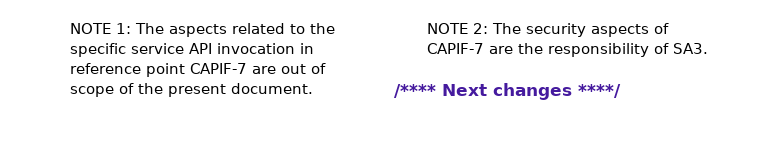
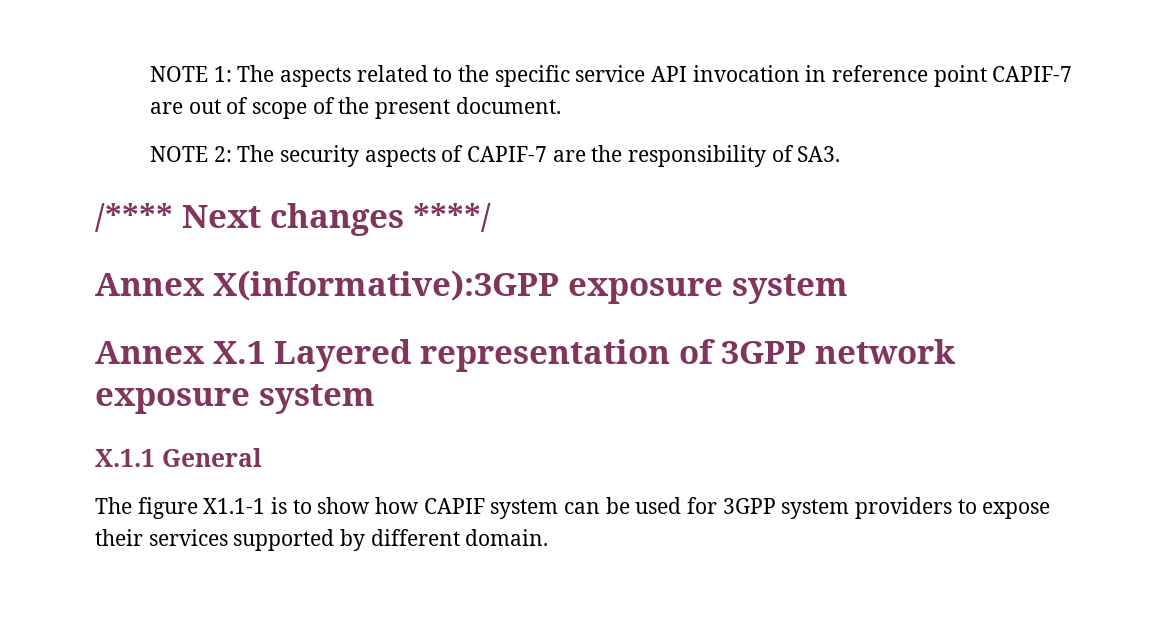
+ Annex X(informative):3GPP exposure system
+ Annex X.1 Layered representation of 3GPP network exposure system
+ X.1.1 General
+ The figure X1.1-1 is to show how CAPIF system can be used for 3GPP system providers to expose their services supported by different domain.

